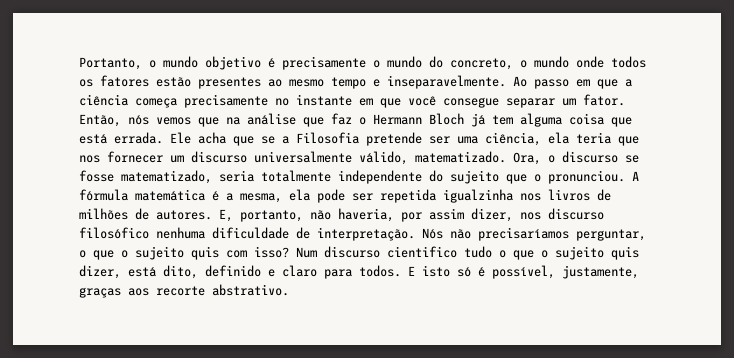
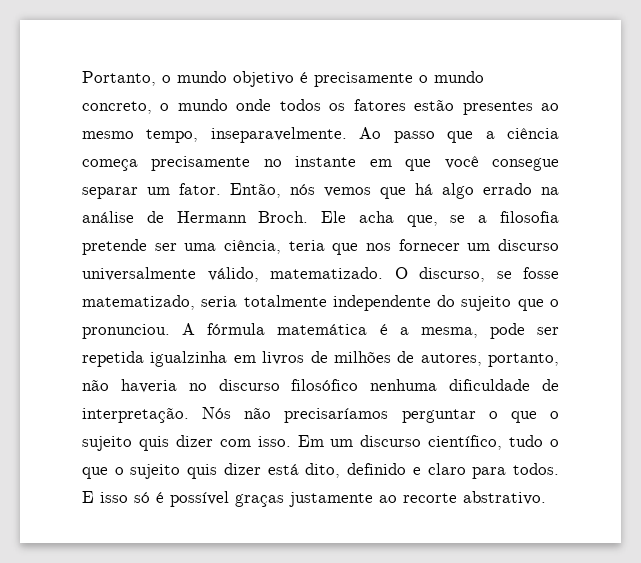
- Portanto, o mundo objetivo é precisamente o mundo do concreto, o mundo onde todos os fatores estão presentes ao mesmo tempo e inseparavelmente.
+ Portanto, o mundo objetivo é precisamente o mundo concreto, o mundo onde todos os fatores estão presentes ao mesmo tempo, inseparavelmente.
- Ao passo em que a ciência começa precisamente no instante em que você consegue separar um fator.
+ Ao passo que a ciência começa precisamente no instante em que você consegue separar um fator.
- Então, nós vemos que na análise que faz o Hermann Bloch já tem alguma coisa que está errada.
+ Então, nós vemos que há algo errado na análise de Hermann Broch.
- Ele acha que se a Filosofia pretende ser uma ciência, ela teria que nos fornecer um discurso universalmente válido, matematizado.
+ Ele acha que, se a filosofia pretende ser uma ciência, teria que nos fornecer um discurso universalmente válido, matematizado.
- Ora, o discurso se fosse matematizado, seria totalmente independente do sujeito que o pronunciou.
+ O discurso, se fosse matematizado, seria totalmente independente do sujeito que o pronunciou.
- A fórmula matemática é a mesma, ela pode ser repetida igualzinha nos livros de milhões de autores. E, portanto, não haveria, por assim dizer, nos discurso filosófico nenhuma dificuldade de interpretação.
+ A fórmula matemática é a mesma, pode ser repetida igualzinha em livros de milhões de autores, portanto, não haveria no discurso filosófico nenhuma dificuldade de interpretação.
- Nós não precisaríamos perguntar, o que o sujeito quis com isso? Num discurso cientifico tudo o que o sujeito quis dizer, está dito, definido e claro para todos.
+ Nós não precisaríamos perguntar o que o sujeito quis dizer com isso. Em um discurso científico, tudo o que o sujeito quis dizer está dito, definido e claro para todos.
- E isto só é possível, justamente, graças aos recorte abstrativo.
+ E isso só é possível graças justamente ao recorte abstrativo.

